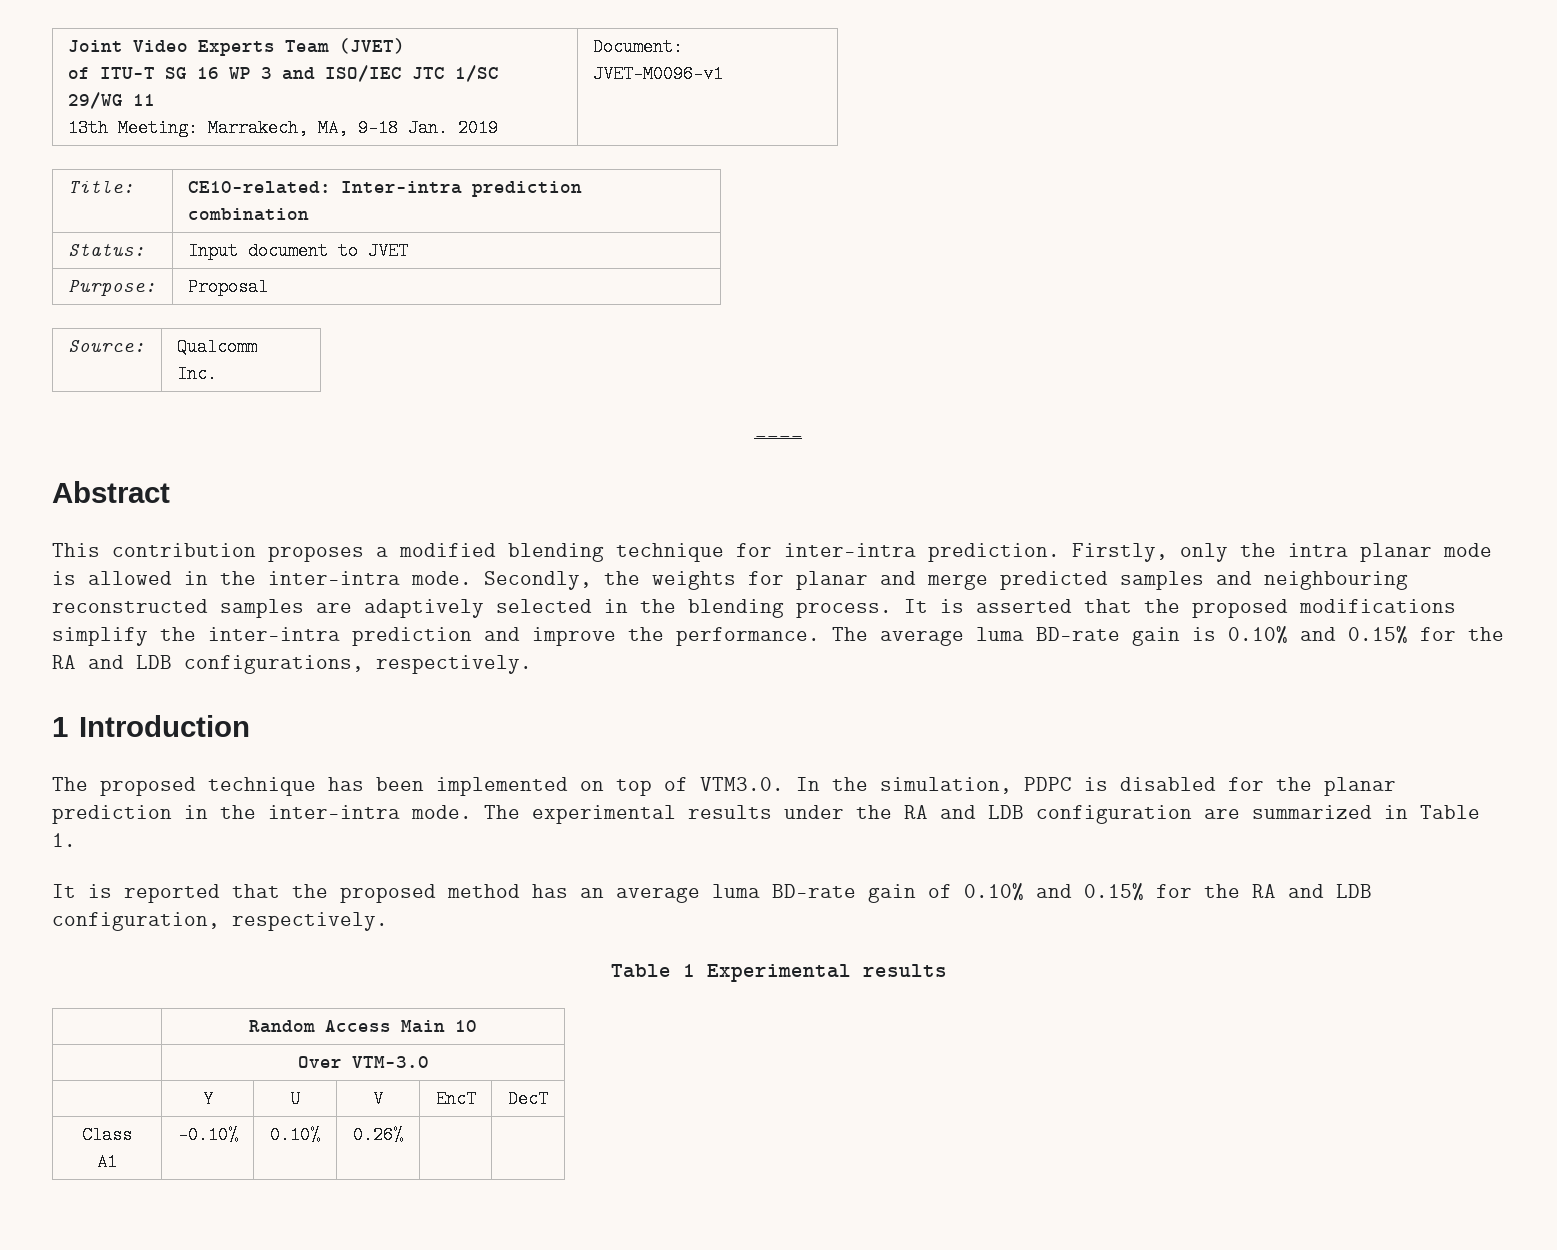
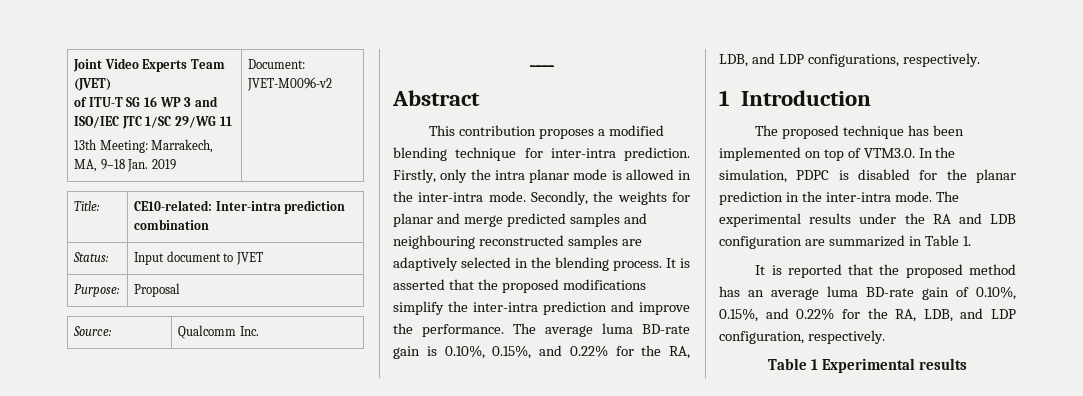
  Joint Video Experts Team (JVET)
  of ITU-T SG 16 WP 3 and ISO/IEC JTC 1/SC 29/WG 11
- 13th Meeting: Marrakech, MA, 9–18 Jan. 2019 | Document: JVET-M0096-v1
+ 13th Meeting: Marrakech, MA, 9–18 Jan. 2019 | Document: JVET-M0096-v2
- The average luma BD-rate gain is 0.10% and 0.15% for the RA and LDB configurations, respectively.
+ The average luma BD-rate gain is 0.10%, 0.15%, and 0.22% for the RA, LDB, and LDP configurations, respectively.
- It is reported that the proposed method has an average luma BD-rate gain of 0.10% and 0.15% for the RA and LDB configuration, respectively.
+ It is reported that the proposed method has an average luma BD-rate gain of 0.10%, 0.15%, and 0.22% for the RA, LDB, and LDP configuration, respectively.
- | Random Access Main 10
- | Over VTM-3.0
- | Y | U | V | EncT | DecT
- Class A1 | -0.10% | 0.10% | 0.26% | |

